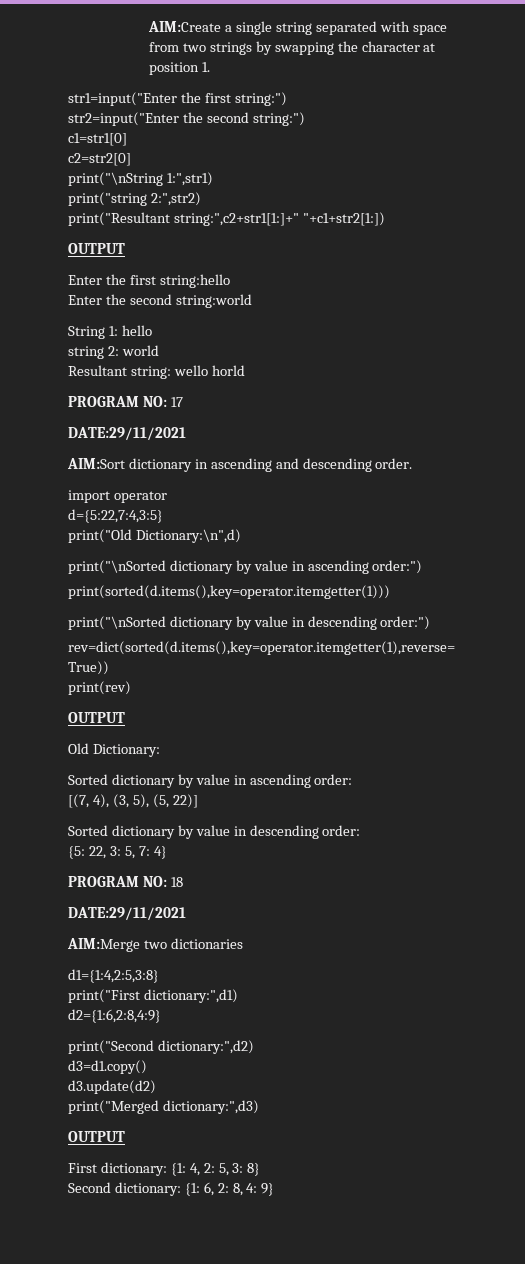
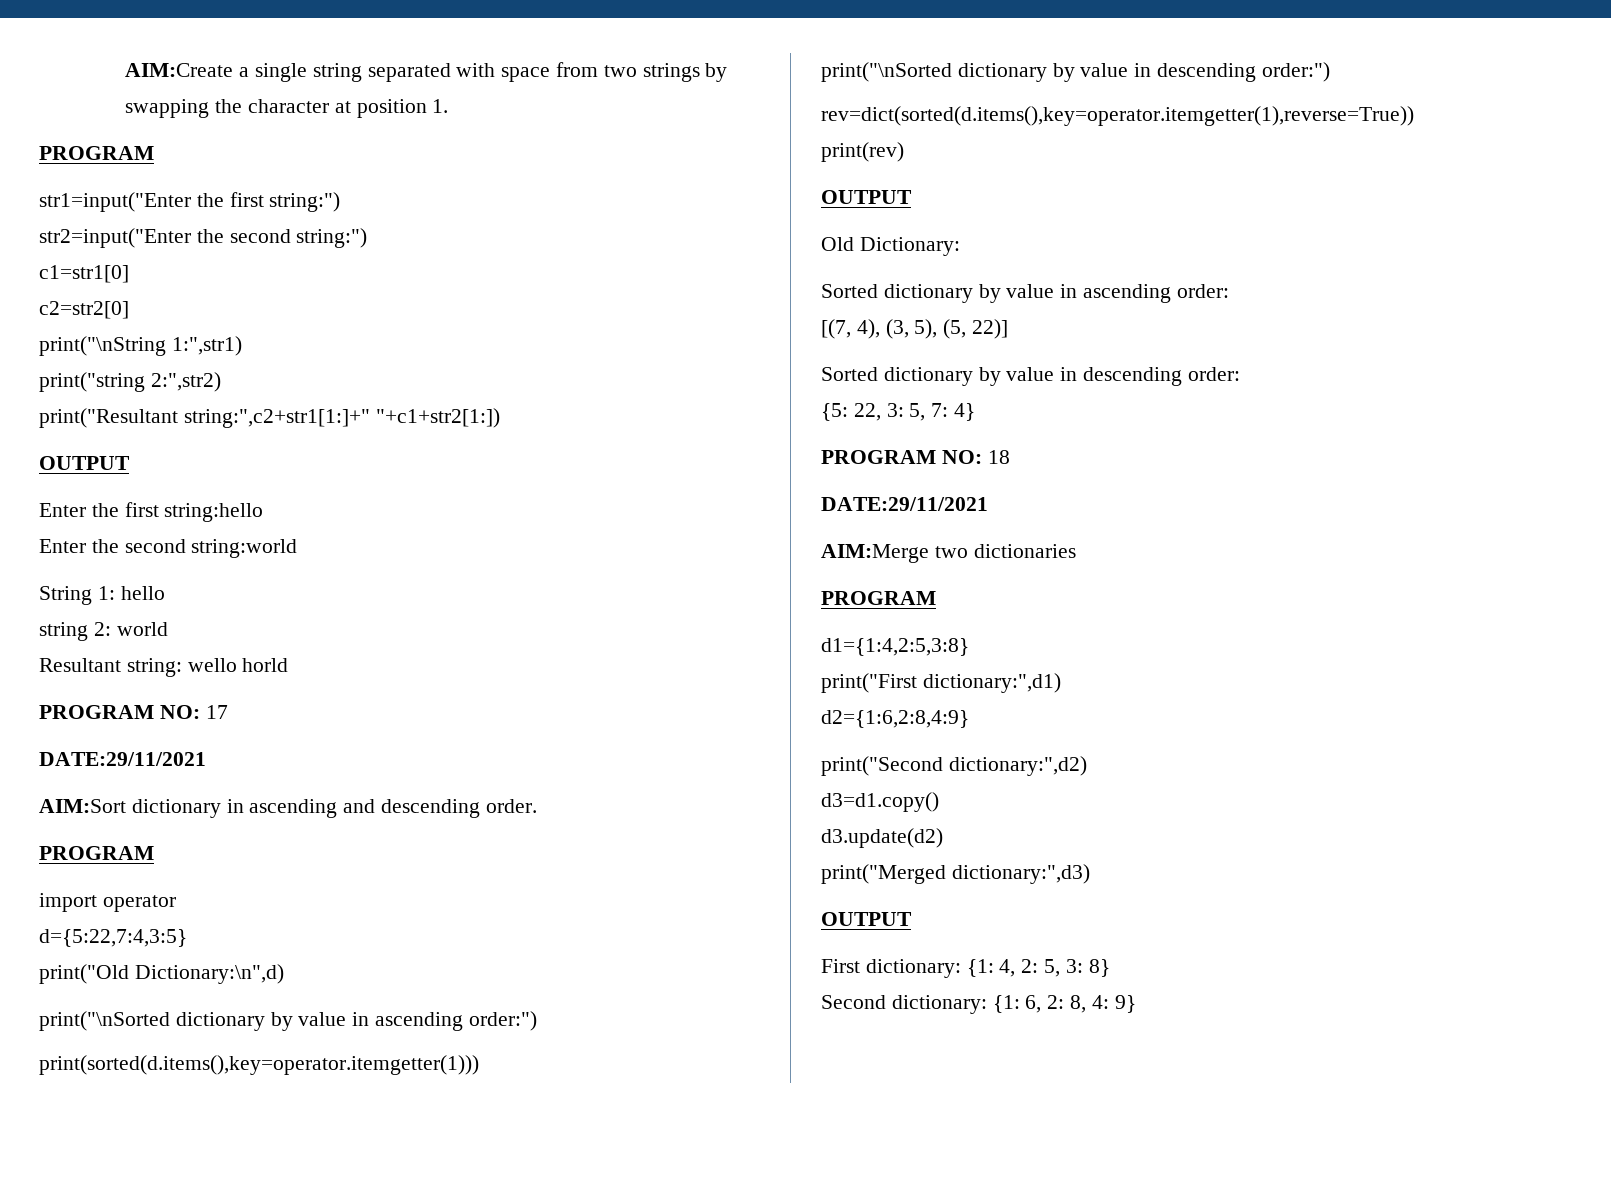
  AIM:Create a single string separated with space from two strings by swapping the character at position 1.
+ PROGRAM
  AIM:Sort dictionary in ascending and descending order.
+ PROGRAM
  AIM:Merge two dictionaries
+ PROGRAM

